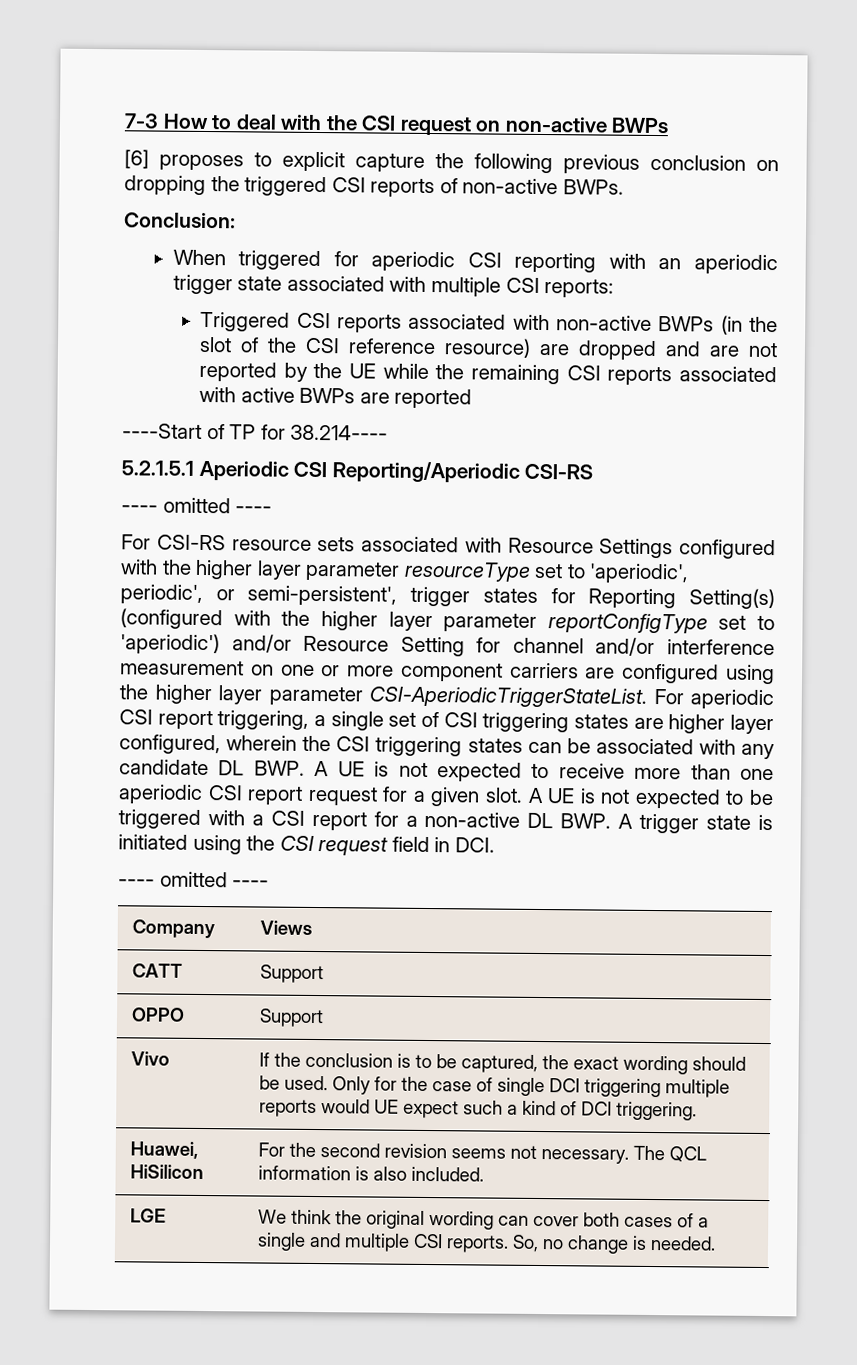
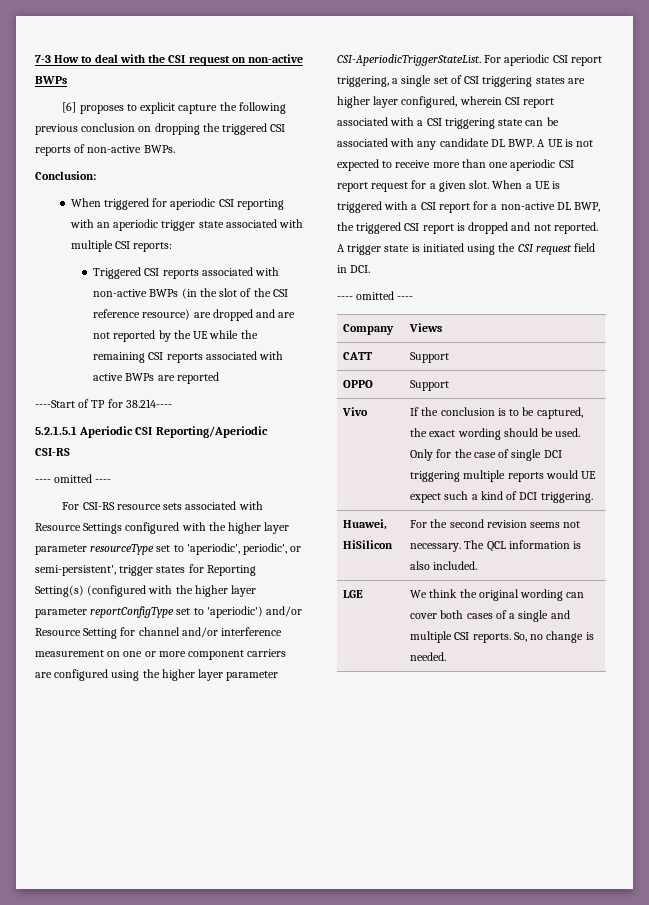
- For aperiodic CSI report triggering, a single set of CSI triggering states are higher layer configured, wherein the CSI triggering states can be associated with any candidate DL BWP. A UE is not expected to receive more than one aperiodic CSI report request for a given slot.
+ For aperiodic CSI report triggering, a single set of CSI triggering states are higher layer configured, wherein CSI report associated with a CSI triggering state can be associated with any candidate DL BWP. A UE is not expected to receive more than one aperiodic CSI report request for a given slot.
- A UE is not expected to be triggered with a CSI report for a non-active DL BWP. A trigger state is initiated using the CSI request field in DCI.
+ When a UE is triggered with a CSI report for a non-active DL BWP, the triggered CSI report is dropped and not reported. A trigger state is initiated using the CSI request field in DCI.

